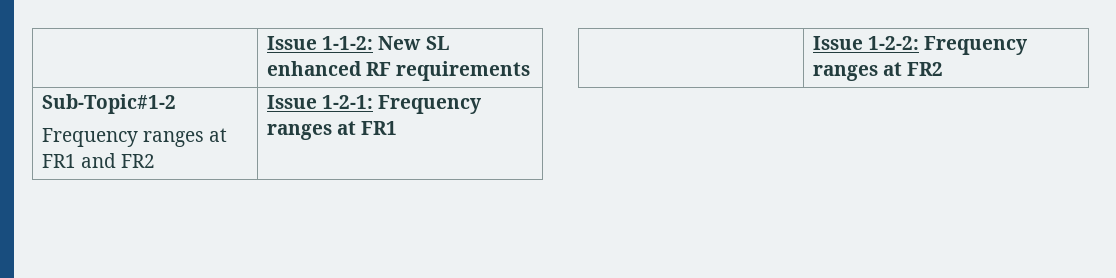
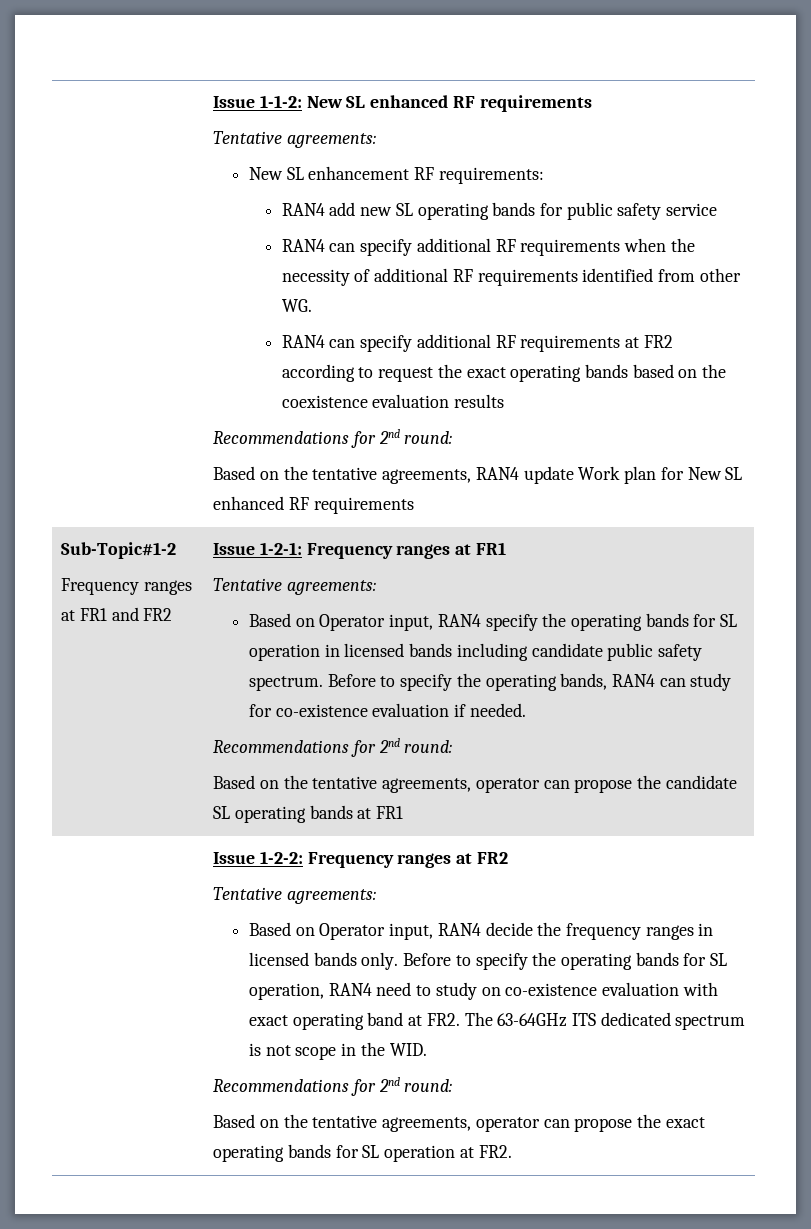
  Issue 1-1-2: New SL enhanced RF requirements
+ Tentative agreements:
+ New SL enhancement RF requirements:
+ RAN4 add new SL operating bands for public safety service
+ RAN4 can specify additional RF requirements when the necessity of additional RF requirements identified from other WG.
+ RAN4 can specify additional RF requirements at FR2 according to request the exact operating bands based on the coexistence evaluation results
+ Recommendations for 2nd round:
+ Based on the tentative agreements, RAN4 update Work plan for New SL enhanced RF requirements
  Issue 1-2-1: Frequency ranges at FR1
+ Tentative agreements:
+ Based on Operator input, RAN4 specify the operating bands for SL operation in licensed bands including candidate public safety spectrum. Before to specify the operating bands, RAN4 can study for co-existence evaluation if needed.
+ Recommendations for 2nd round:
+ Based on the tentative agreements, operator can propose the candidate SL operating bands at FR1
  Issue 1-2-2: Frequency ranges at FR2
+ Tentative agreements:
+ Based on Operator input, RAN4 decide the frequency ranges in licensed bands only. Before to specify the operating bands for SL operation, RAN4 need to study on co-existence evaluation with exact operating band at FR2. The 63-64GHz ITS dedicated spectrum is not scope in the WID.
+ Recommendations for 2nd round:
+ Based on the tentative agreements, operator can propose the exact operating bands for SL operation at FR2.

